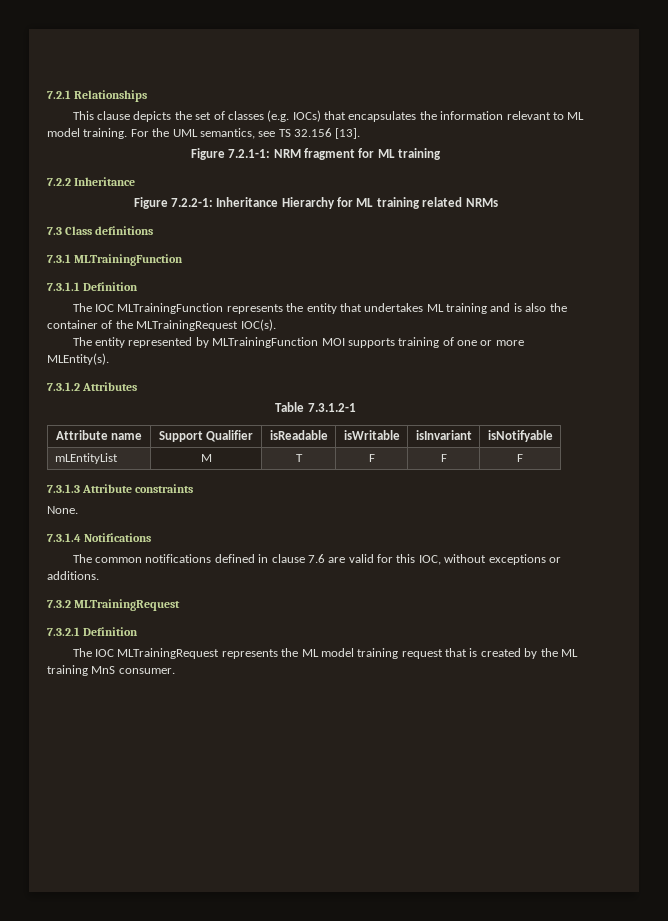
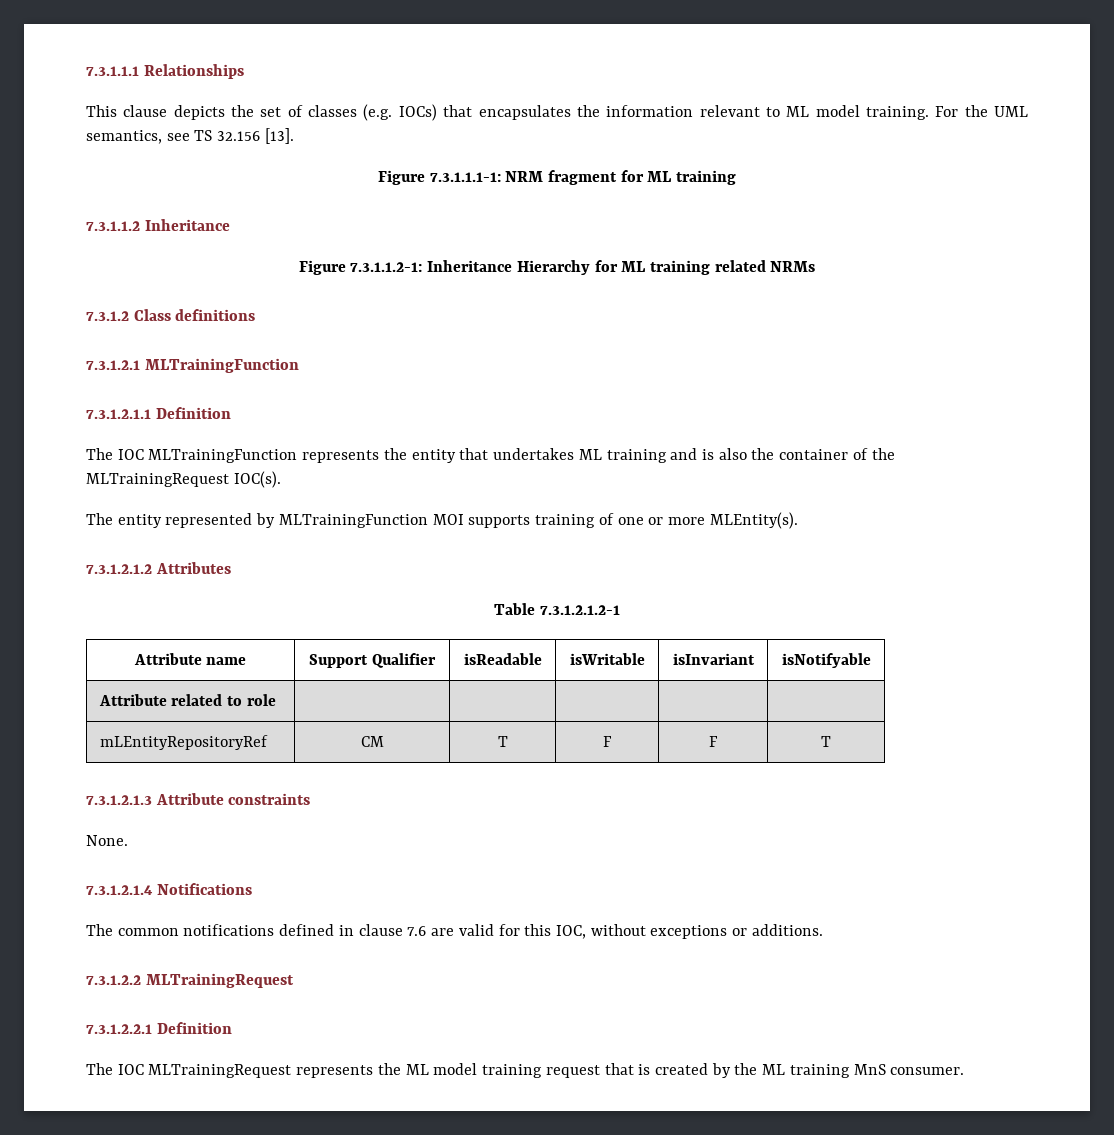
- 7.2.1 Relationships
+ 7.3.1.1.1 Relationships
- Figure 7.2.1-1: NRM fragment for ML training
+ Figure 7.3.1.1.1-1: NRM fragment for ML training
- 7.2.2 Inheritance
+ 7.3.1.1.2 Inheritance
- Figure 7.2.2-1: Inheritance Hierarchy for ML training related NRMs
+ Figure 7.3.1.1.2-1: Inheritance Hierarchy for ML training related NRMs
- 7.3 Class definitions
+ 7.3.1.2 Class definitions
- 7.3.1 MLTrainingFunction
+ 7.3.1.2.1 MLTrainingFunction
- 7.3.1.1 Definition
+ 7.3.1.2.1.1 Definition
- 7.3.1.2 Attributes
+ 7.3.1.2.1.2 Attributes
- Table 7.3.1.2-1
+ Table 7.3.1.2.1.2-1
- mLEntityList | M | T | F | F | F
- 7.3.1.3 Attribute constraints
+ Attribute related to role | | | | |
+ mLEntityRepositoryRef | CM | T | F | F | T
+ 7.3.1.2.1.3 Attribute constraints
- 7.3.1.4 Notifications
+ 7.3.1.2.1.4 Notifications
- 7.3.2 MLTrainingRequest
+ 7.3.1.2.2 MLTrainingRequest
- 7.3.2.1 Definition
+ 7.3.1.2.2.1 Definition

